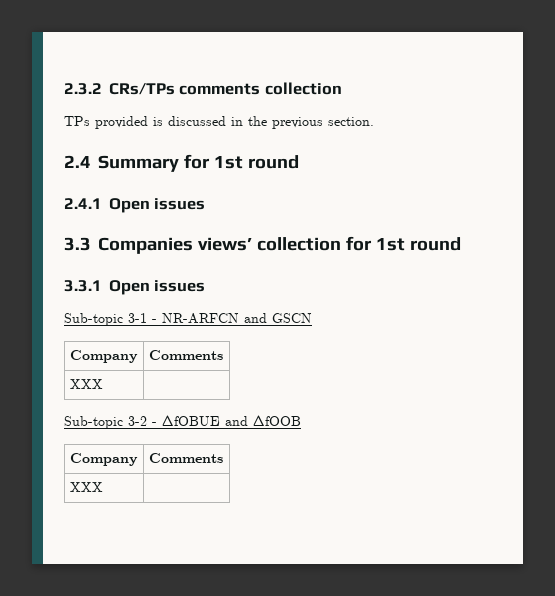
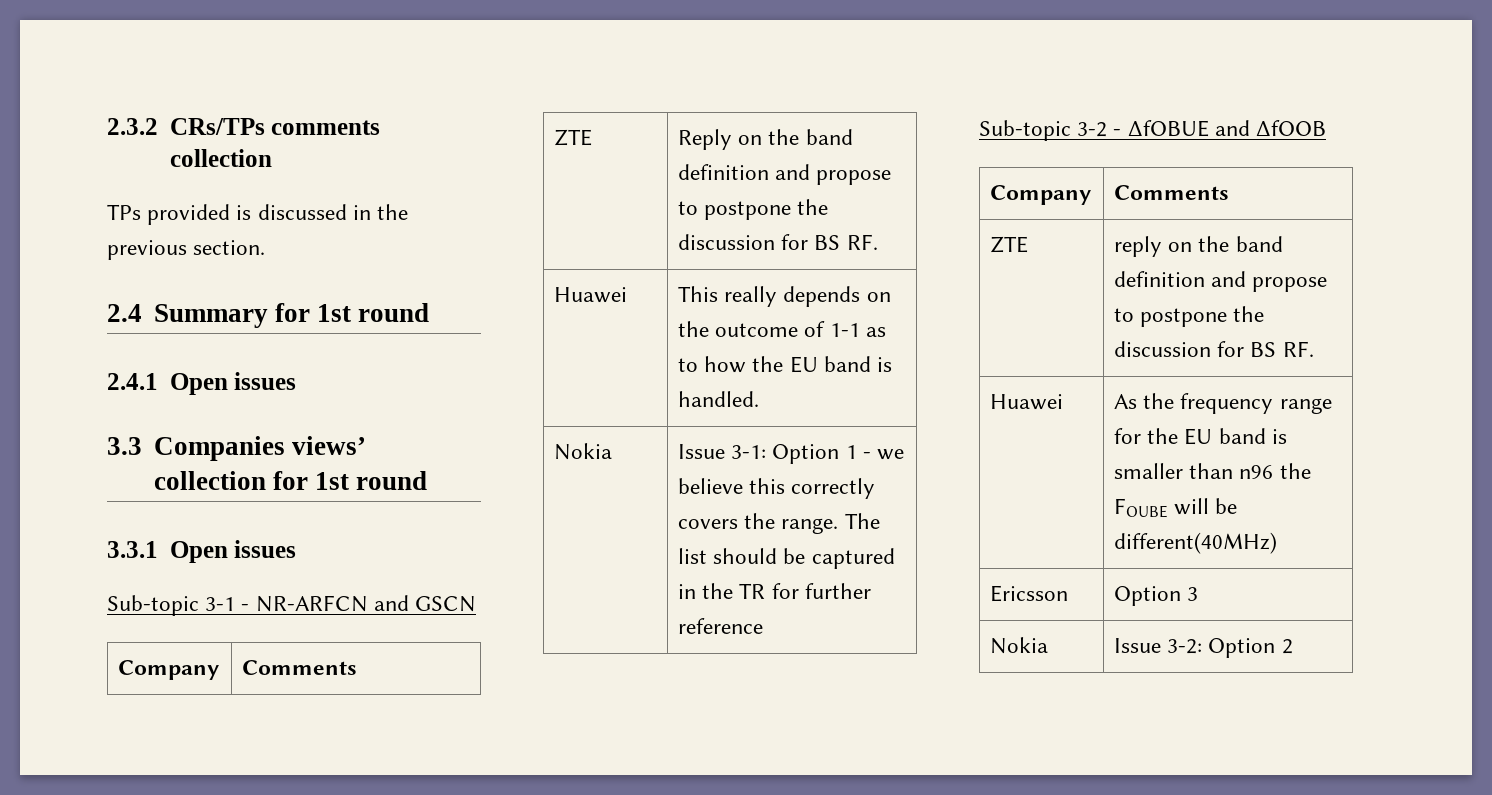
  Sub-topic 3-1 - NR-ARFCN and GSCN
  Company | Comments
- XXX |
+ ZTE | Reply on the band definition and propose to postpone the discussion for BS RF.
+ Huawei | This really depends on the outcome of 1-1 as to how the EU band is handled.
+ Nokia | Issue 3-1: Option 1 - we believe this correctly covers the range. The list should be captured in the TR for further reference
  Sub-topic 3-2 - ΔfOBUE and ΔfOOB
  Company | Comments
- XXX |
+ ZTE | reply on the band definition and propose to postpone the discussion for BS RF.
+ Huawei | As the frequency range for the EU band is smaller than n96 the FOUBE will be different(40MHz)
+ Ericsson | Option 3
+ Nokia | Issue 3-2: Option 2

